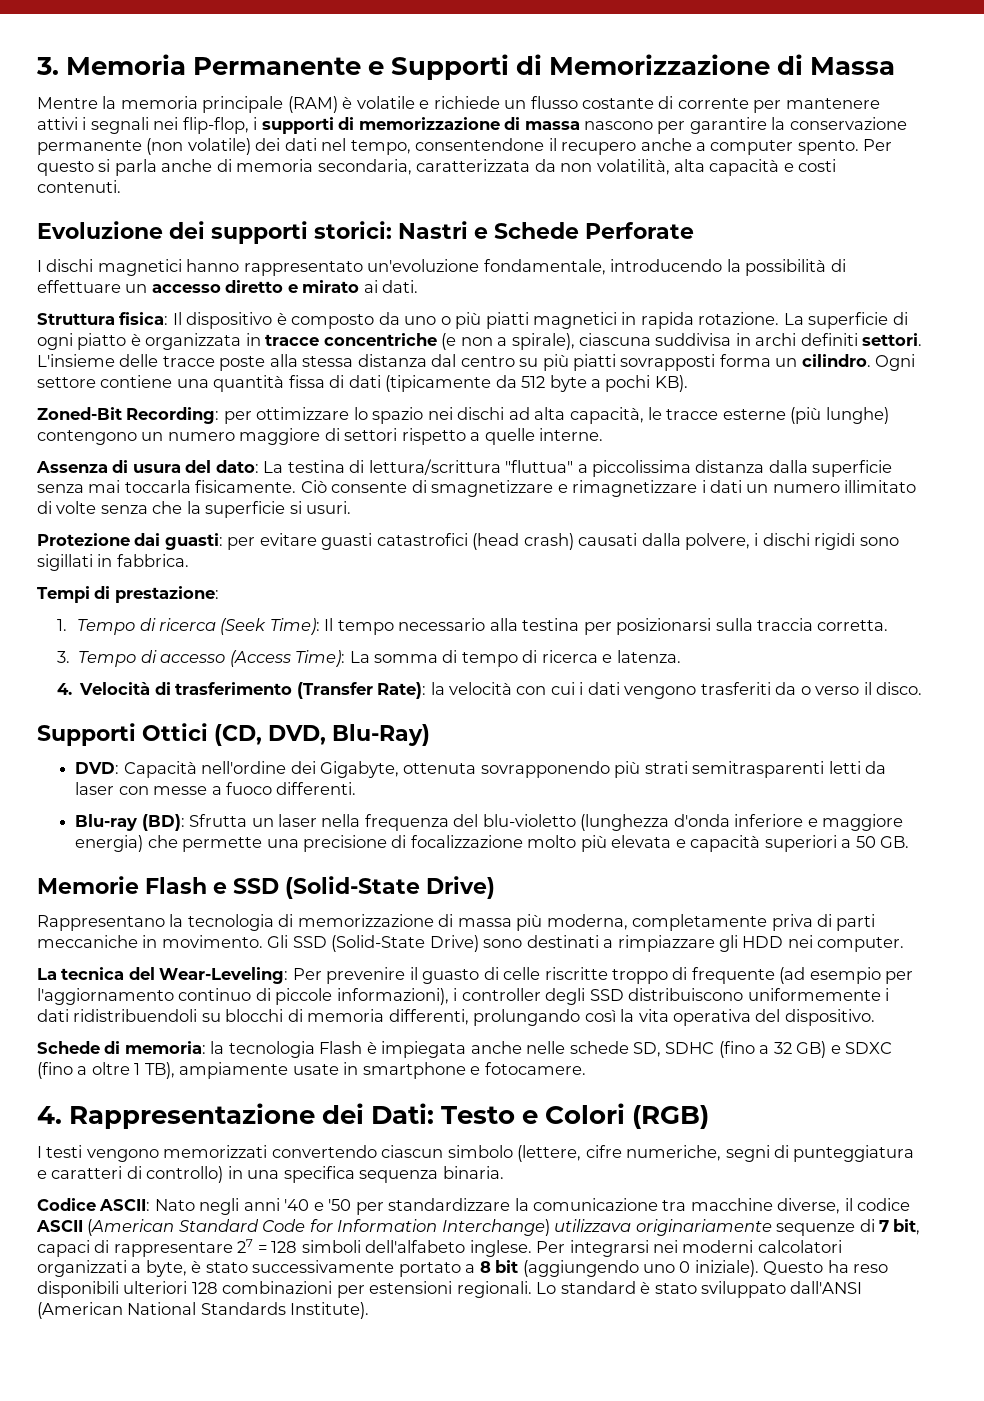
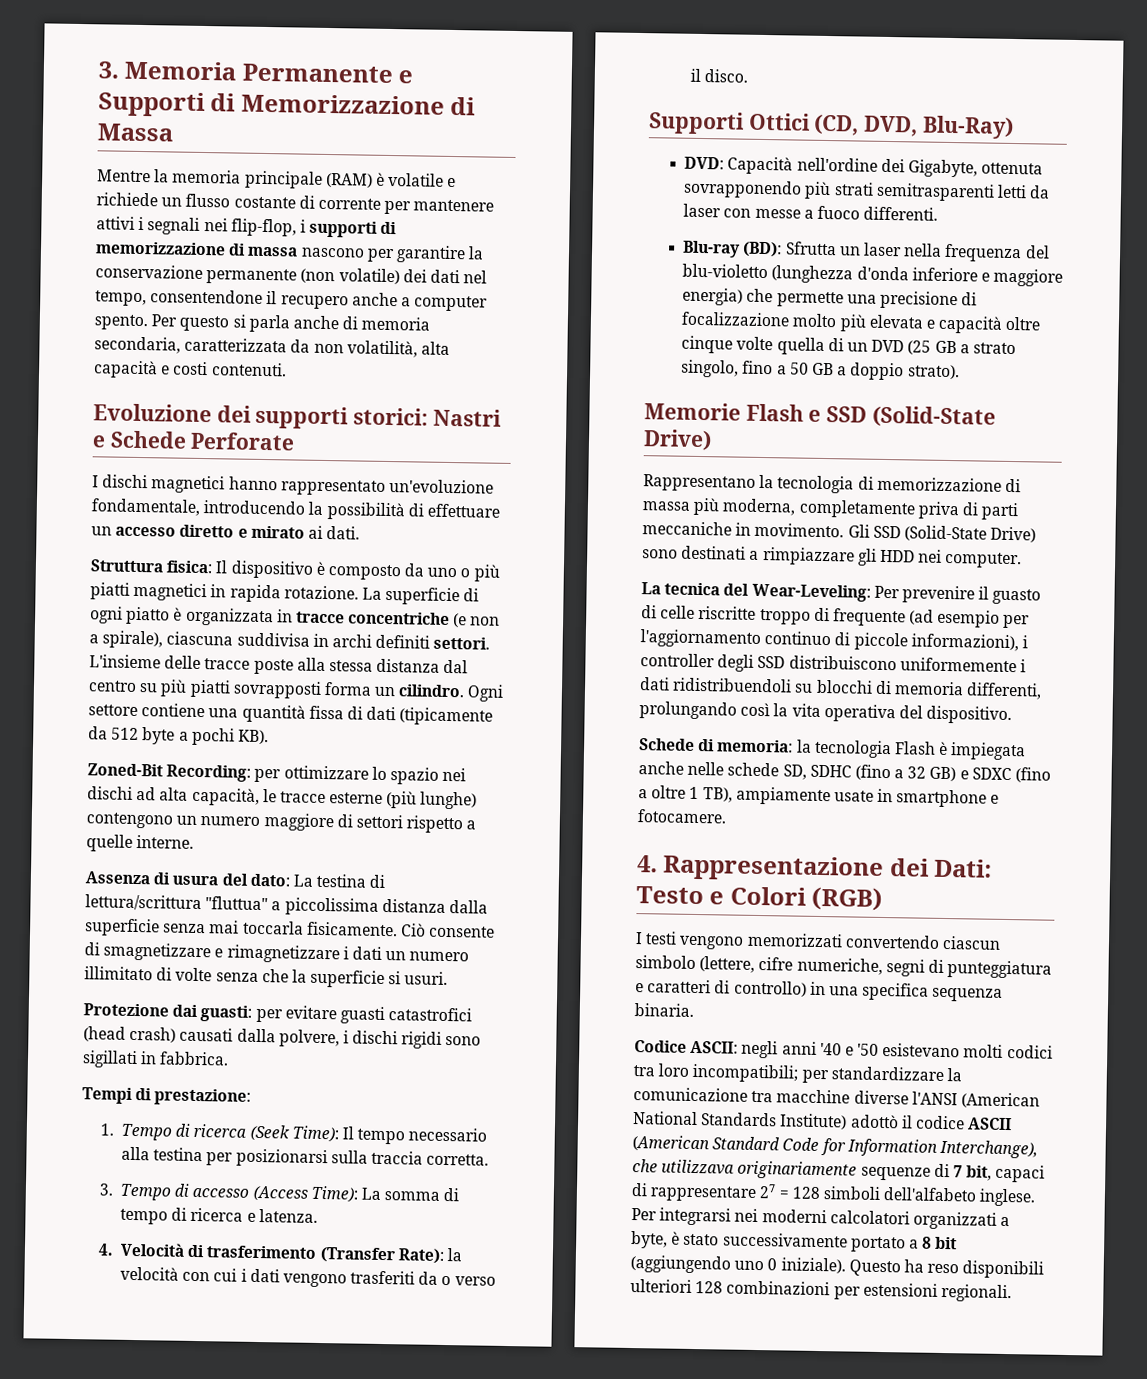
- Blu-ray (BD): Sfrutta un laser nella frequenza del blu-violetto (lunghezza d'onda inferiore e maggiore energia) che permette una precisione di focalizzazione molto più elevata e capacità superiori a 50 GB.
+ Blu-ray (BD): Sfrutta un laser nella frequenza del blu-violetto (lunghezza d'onda inferiore e maggiore energia) che permette una precisione di focalizzazione molto più elevata e capacità oltre cinque volte quella di un DVD (25 GB a strato singolo, fino a 50 GB a doppio strato).
- Codice ASCII: Nato negli anni '40 e '50 per standardizzare la comunicazione tra macchine diverse, il codice ASCII (American Standard Code for Information Interchange) utilizzava originariamente sequenze di 7 bit, capaci di rappresentare 27 = 128 simboli dell'alfabeto inglese.
+ Codice ASCII: negli anni '40 e '50 esistevano molti codici tra loro incompatibili; per standardizzare la comunicazione tra macchine diverse l'ANSI (American National Standards Institute) adottò il codice ASCII (American Standard Code for Information Interchange), che utilizzava originariamente sequenze di 7 bit, capaci di rappresentare 27 = 128 simboli dell'alfabeto inglese.
- Lo standard è stato sviluppato dall'ANSI (American National Standards Institute).

